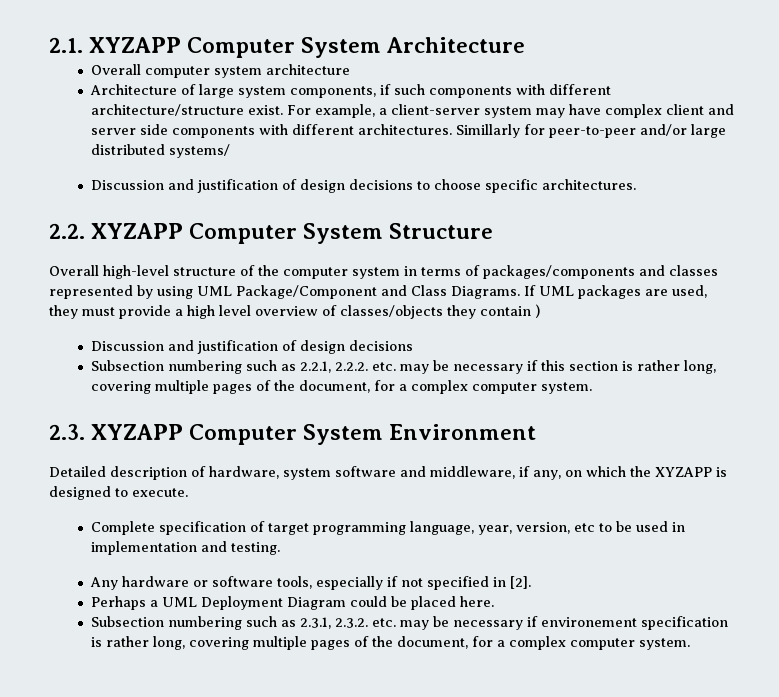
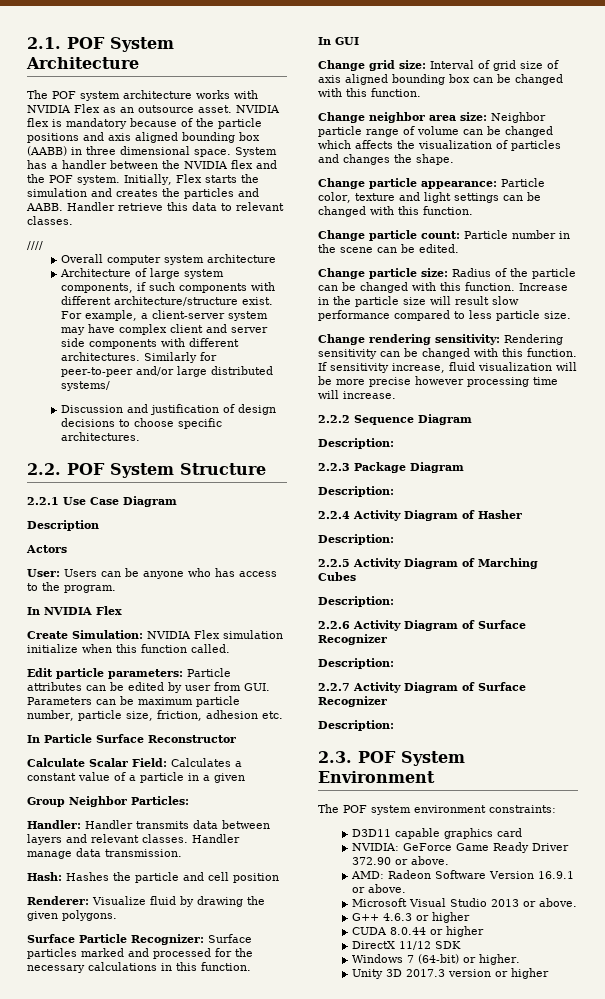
- 2.1. XYZAPP Computer System Architecture
+ 2.1. POF System Architecture
+ The POF system architecture works with NVIDIA Flex as an outsource asset. NVIDIA flex is mandatory because of the particle positions and axis aligned bounding box (AABB) in three dimensional space. System has a handler between the NVIDIA flex and the POF system. Initially, Flex starts the simulation and creates the particles and AABB. Handler retrieve this data to relevant classes.
+ ////
- Simillarly for peer-to-peer and/or large distributed systems/
+ Similarly for peer-to-peer and/or large distributed systems/
- 2.2. XYZAPP Computer System Structure
+ 2.2. POF System Structure
- Overall high-level structure of the computer system in terms of packages/components and classes represented by using UML Package/Component and Class Diagrams. If UML packages are used, they must provide a high level overview of classes/objects they contain )
- Discussion and justification of design decisions
- Subsection numbering such as 2.2.1, 2.2.2. etc. may be necessary if this section is rather long, covering multiple pages of the document, for a complex computer system.
+ 2.2.1 Use Case Diagram
+ Description
+ Actors
+ User: Users can be anyone who has access to the program.
+ In NVIDIA Flex
+ Create Simulation: NVIDIA Flex simulation initialize when this function called.
+ Edit particle parameters: Particle attributes can be edited by user from GUI. Parameters can be maximum particle number, particle size, friction, adhesion etc.
+ In Particle Surface Reconstructor
+ Calculate Scalar Field: Calculates a constant value of a particle in a given
+ Group Neighbor Particles:
+ Handler: Handler transmits data between layers and relevant classes. Handler manage data transmission.
+ Hash: Hashes the particle and cell position
+ Renderer: Visualize fluid by drawing the given polygons.
+ Surface Particle Recognizer: Surface particles marked and processed for the necessary calculations in this function.
+ In GUI
+ Change grid size: Interval of grid size of axis aligned bounding box can be changed with this function.
+ Change neighbor area size: Neighbor particle range of volume can be changed which affects the visualization of particles and changes the shape.
+ Change particle appearance: Particle color, texture and light settings can be changed with this function.
+ Change particle count: Particle number in the scene can be edited.
+ Change particle size: Radius of the particle can be changed with this function. Increase in the particle size will result slow performance compared to less particle size.
+ Change rendering sensitivity: Rendering sensitivity can be changed with this function. If sensitivity increase, fluid visualization will be more precise however processing time will increase.
+ 2.2.2 Sequence Diagram
+ Description:
+ 2.2.3 Package Diagram
+ Description:
+ 2.2.4 Activity Diagram of Hasher
+ Description:
+ 2.2.5 Activity Diagram of Marching Cubes
+ Description:
+ 2.2.6 Activity Diagram of Surface Recognizer
+ Description:
+ 2.2.7 Activity Diagram of Surface Recognizer
+ Description:
- 2.3. XYZAPP Computer System Environment
+ 2.3. POF System Environment
- Detailed description of hardware, system software and middleware, if any, on which the XYZAPP is designed to execute.
- Complete specification of target programming language, year, version, etc to be used in implementation and testing.
- Any hardware or software tools, especially if not specified in [2].
- Perhaps a UML Deployment Diagram could be placed here.
- Subsection numbering such as 2.3.1, 2.3.2. etc. may be necessary if environement specification is rather long, covering multiple pages of the document, for a complex computer system.
+ The POF system environment constraints:
+ D3D11 capable graphics card
+ NVIDIA: GeForce Game Ready Driver 372.90 or above.
+ AMD: Radeon Software Version 16.9.1 or above.
+ Microsoft Visual Studio 2013 or above.
+ G++ 4.6.3 or higher
+ CUDA 8.0.44 or higher
+ DirectX 11/12 SDK
+ Windows 7 (64-bit) or higher.
+ Unity 3D 2017.3 version or higher

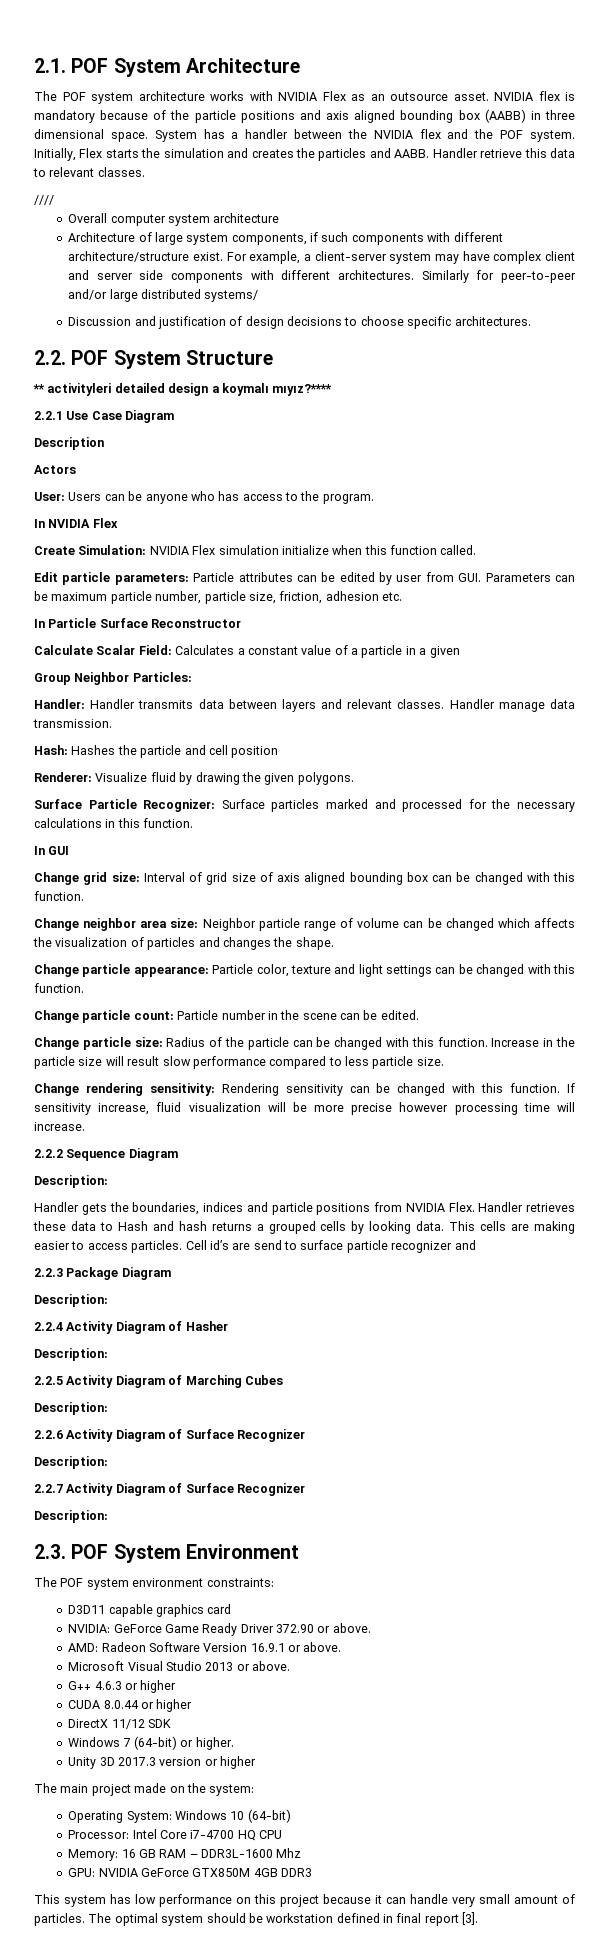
+ ** activityleri detailed design a koymalı mıyız?****
+ Handler gets the boundaries, indices and particle positions from NVIDIA Flex. Handler retrieves these data to Hash and hash returns a grouped cells by looking data. This cells are making easier to access particles. Cell id’s are send to surface particle recognizer and
+ The main project made on the system:
+ Operating System: Windows 10 (64-bit)
+ Processor: Intel Core i7-4700 HQ CPU
+ Memory: 16 GB RAM – DDR3L-1600 Mhz
+ GPU: NVIDIA GeForce GTX850M 4GB DDR3
+ This system has low performance on this project because it can handle very small amount of particles. The optimal system should be workstation defined in final report [3].

